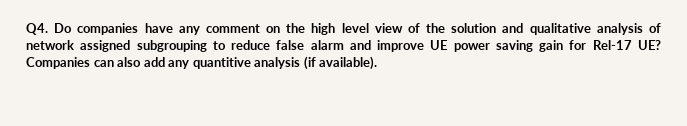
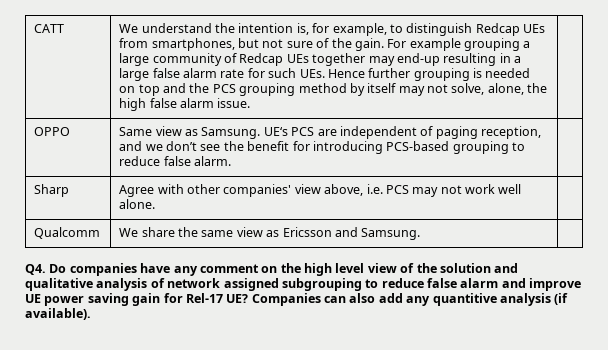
+ CATT | We understand the intention is, for example, to distinguish Redcap UEs from smartphones, but not sure of the gain. For example grouping a large community of Redcap UEs together may end-up resulting in a large false alarm rate for such UEs. Hence further grouping is needed on top and the PCS grouping method by itself may not solve, alone, the high false alarm issue. |
+ OPPO | Same view as Samsung. UE‘s PCS are independent of paging reception, and we don’t see the benefit for introducing PCS-based grouping to reduce false alarm. |
+ Sharp | Agree with other companies' view above, i.e. PCS may not work well alone. |
+ Qualcomm | We share the same view as Ericsson and Samsung. |

